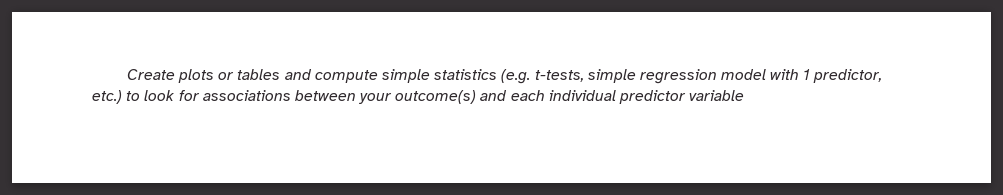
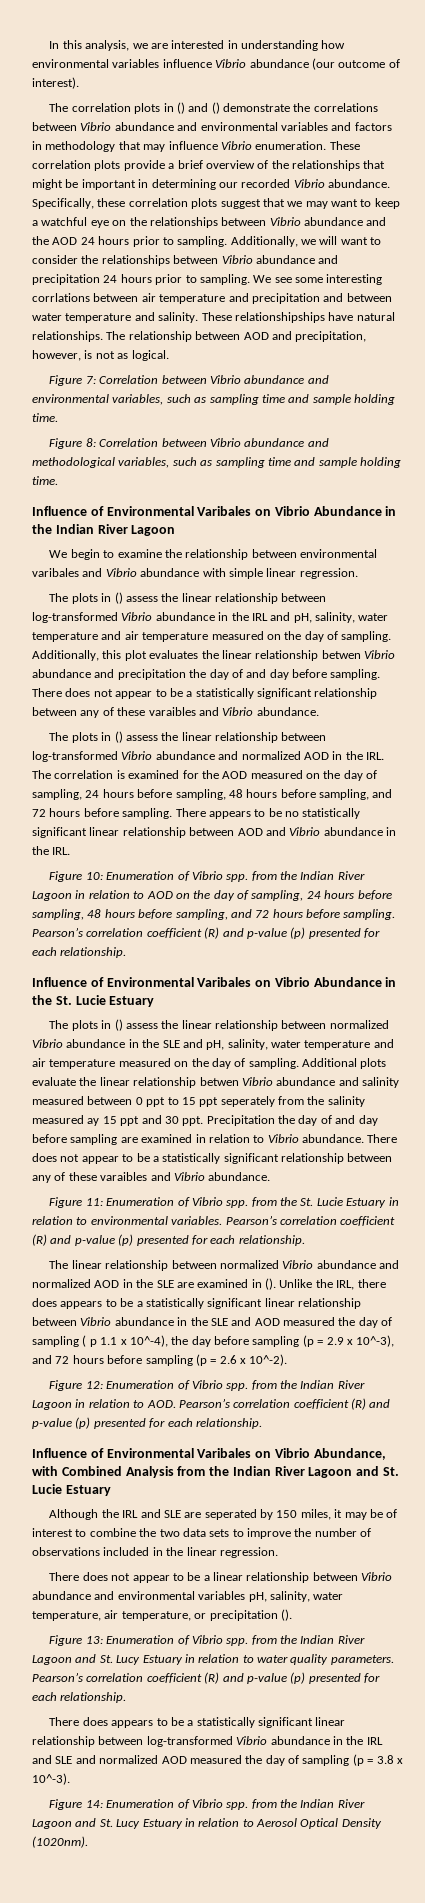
- Create plots or tables and compute simple statistics (e.g. t-tests, simple regression model with 1 predictor, etc.) to look for associations between your outcome(s) and each individual predictor variable
+ In this analysis, we are interested in understanding how environmental variables influence Vibrio abundance (our outcome of interest).
+ The correlation plots in () and () demonstrate the correlations between Vibrio abundance and environmental variables and factors in methodology that may influence Vibrio enumeration. These correlation plots provide a brief overview of the relationships that might be important in determining our recorded Vibrio abundance. Specifically, these correlation plots suggest that we may want to keep a watchful eye on the relationships between Vibrio abundance and the AOD 24 hours prior to sampling. Additionally, we will want to consider the relationships between Vibrio abundance and precipitation 24 hours prior to sampling. We see some interesting corrlations between air temperature and precipitation and between water temperature and salinity. These relationshipships have natural relationships. The relationship between AOD and precipitation, however, is not as logical.
+ Figure 7: Correlation between Vibrio abundance and environmental variables, such as sampling time and sample holding time.
+ Figure 8: Correlation between Vibrio abundance and methodological variables, such as sampling time and sample holding time.
+ Influence of Environmental Varibales on Vibrio Abundance in the Indian River Lagoon
+ We begin to examine the relationship between environmental varibales and Vibrio abundance with simple linear regression.
+ The plots in () assess the linear relationship between log-transformed Vibrio abundance in the IRL and pH, salinity, water temperature and air temperature measured on the day of sampling. Additionally, this plot evaluates the linear relationship betwen Vibrio abundance and precipitation the day of and day before sampling. There does not appear to be a statistically significant relationship between any of these varaibles and Vibrio abundance.
+ The plots in () assess the linear relationship between log-transformed Vibrio abundance and normalized AOD in the IRL. The correlation is examined for the AOD measured on the day of sampling, 24 hours before sampling, 48 hours before sampling, and 72 hours before sampling. There appears to be no statistically significant linear relationship between AOD and Vibrio abundance in the IRL.
+ Figure 10: Enumeration of Vibrio spp. from the Indian River Lagoon in relation to AOD on the day of sampling, 24 hours before sampling, 48 hours before sampling, and 72 hours before sampling. Pearson’s correlation coefficient (R) and p-value (p) presented for each relationship.
+ Influence of Environmental Varibales on Vibrio Abundance in the St. Lucie Estuary
+ The plots in () assess the linear relationship between normalized Vibrio abundance in the SLE and pH, salinity, water temperature and air temperature measured on the day of sampling. Additional plots evaluate the linear relationship betwen Vibrio abundance and salinity measured between 0 ppt to 15 ppt seperately from the salinity measured ay 15 ppt and 30 ppt. Precipitation the day of and day before sampling are examined in relation to Vibrio abundance. There does not appear to be a statistically significant relationship between any of these varaibles and Vibrio abundance.
+ Figure 11: Enumeration of Vibrio spp. from the St. Lucie Estuary in relation to environmental variables. Pearson’s correlation coefficient (R) and p-value (p) presented for each relationship.
+ The linear relationship between normalized Vibrio abundance and normalized AOD in the SLE are examined in (). Unlike the IRL, there does appears to be a statistically significant linear relationship between Vibrio abundance in the SLE and AOD measured the day of sampling ( p 1.1 x 10^-4), the day before sampling (p = 2.9 x 10^-3), and 72 hours before sampling (p = 2.6 x 10^-2).
+ Figure 12: Enumeration of Vibrio spp. from the Indian River Lagoon in relation to AOD. Pearson’s correlation coefficient (R) and p-value (p) presented for each relationship.
+ Influence of Environmental Varibales on Vibrio Abundance, with Combined Analysis from the Indian River Lagoon and St. Lucie Estuary
+ Although the IRL and SLE are seperated by 150 miles, it may be of interest to combine the two data sets to improve the number of observations included in the linear regression.
+ There does not appear to be a linear relationship between Vibrio abundance and environmental variables pH, salinity, water temperature, air temperature, or precipitation ().
+ Figure 13: Enumeration of Vibrio spp. from the Indian River Lagoon and St. Lucy Estuary in relation to water quality parameters. Pearson’s correlation coefficient (R) and p-value (p) presented for each relationship.
+ There does appears to be a statistically significant linear relationship between log-transformed Vibrio abundance in the IRL and SLE and normalized AOD measured the day of sampling (p = 3.8 x 10^-3).
+ Figure 14: Enumeration of Vibrio spp. from the Indian River Lagoon and St. Lucy Estuary in relation to Aerosol Optical Density (1020nm).

